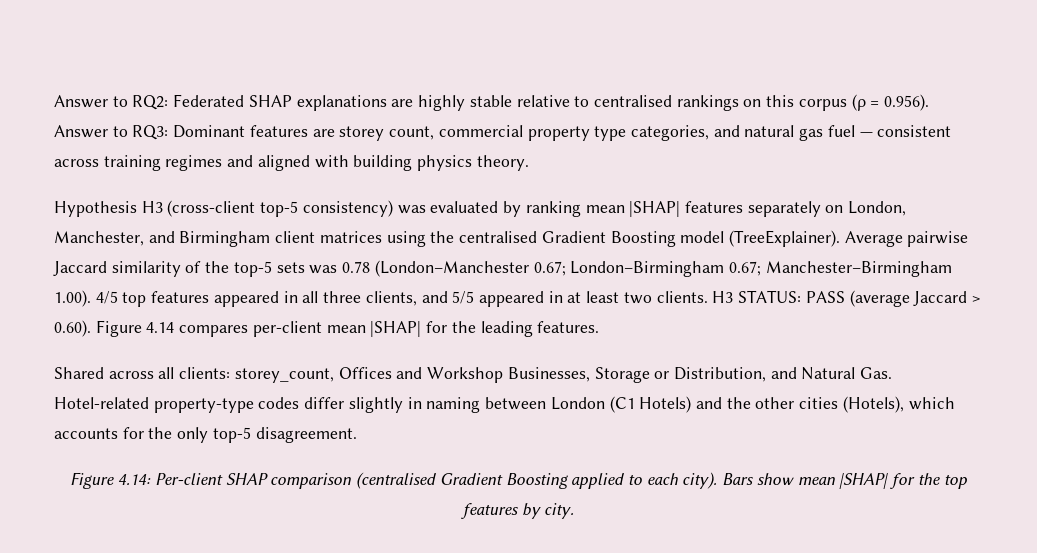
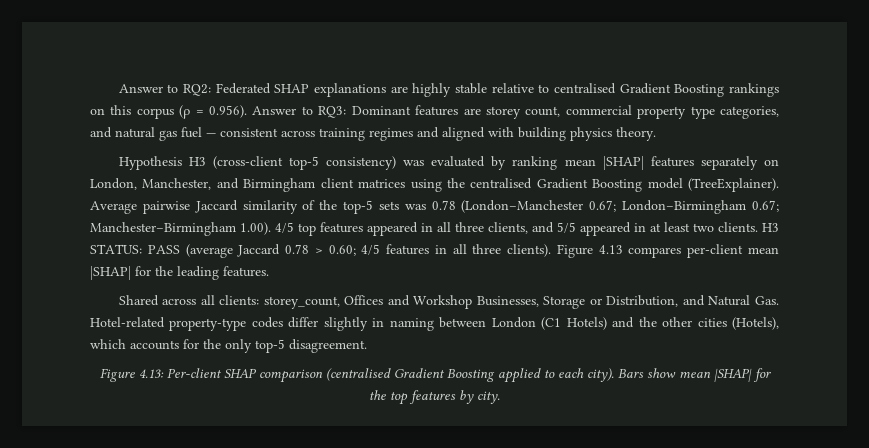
- Answer to RQ2: Federated SHAP explanations are highly stable relative to centralised rankings on this corpus (ρ = 0.956). Answer to RQ3: Dominant features are storey count, commercial property type categories, and natural gas fuel — consistent across training regimes and aligned with building physics theory.
+ Answer to RQ2: Federated SHAP explanations are highly stable relative to centralised Gradient Boosting rankings on this corpus (ρ = 0.956). Answer to RQ3: Dominant features are storey count, commercial property type categories, and natural gas fuel — consistent across training regimes and aligned with building physics theory.
- H3 STATUS: PASS (average Jaccard > 0.60). Figure 4.14 compares per-client mean |SHAP| for the leading features.
+ H3 STATUS: PASS (average Jaccard 0.78 > 0.60; 4/5 features in all three clients). Figure 4.13 compares per-client mean |SHAP| for the leading features.
- Figure 4.14: Per-client SHAP comparison (centralised Gradient Boosting applied to each city).
+ Figure 4.13: Per-client SHAP comparison (centralised Gradient Boosting applied to each city).

